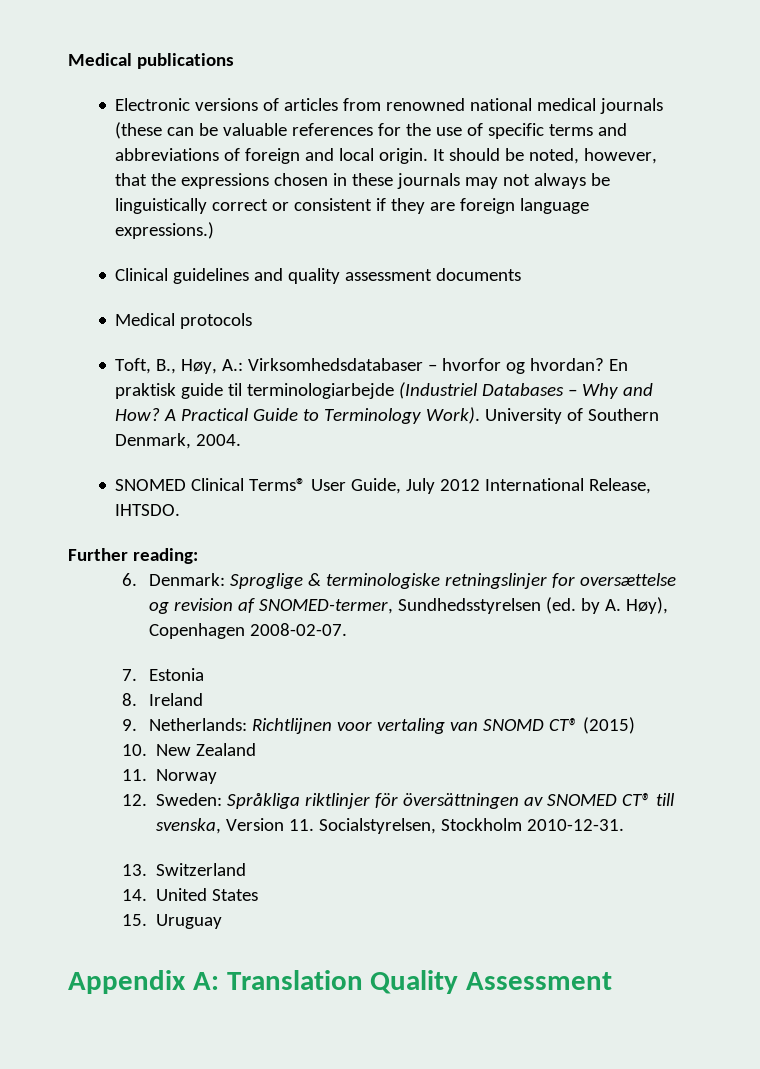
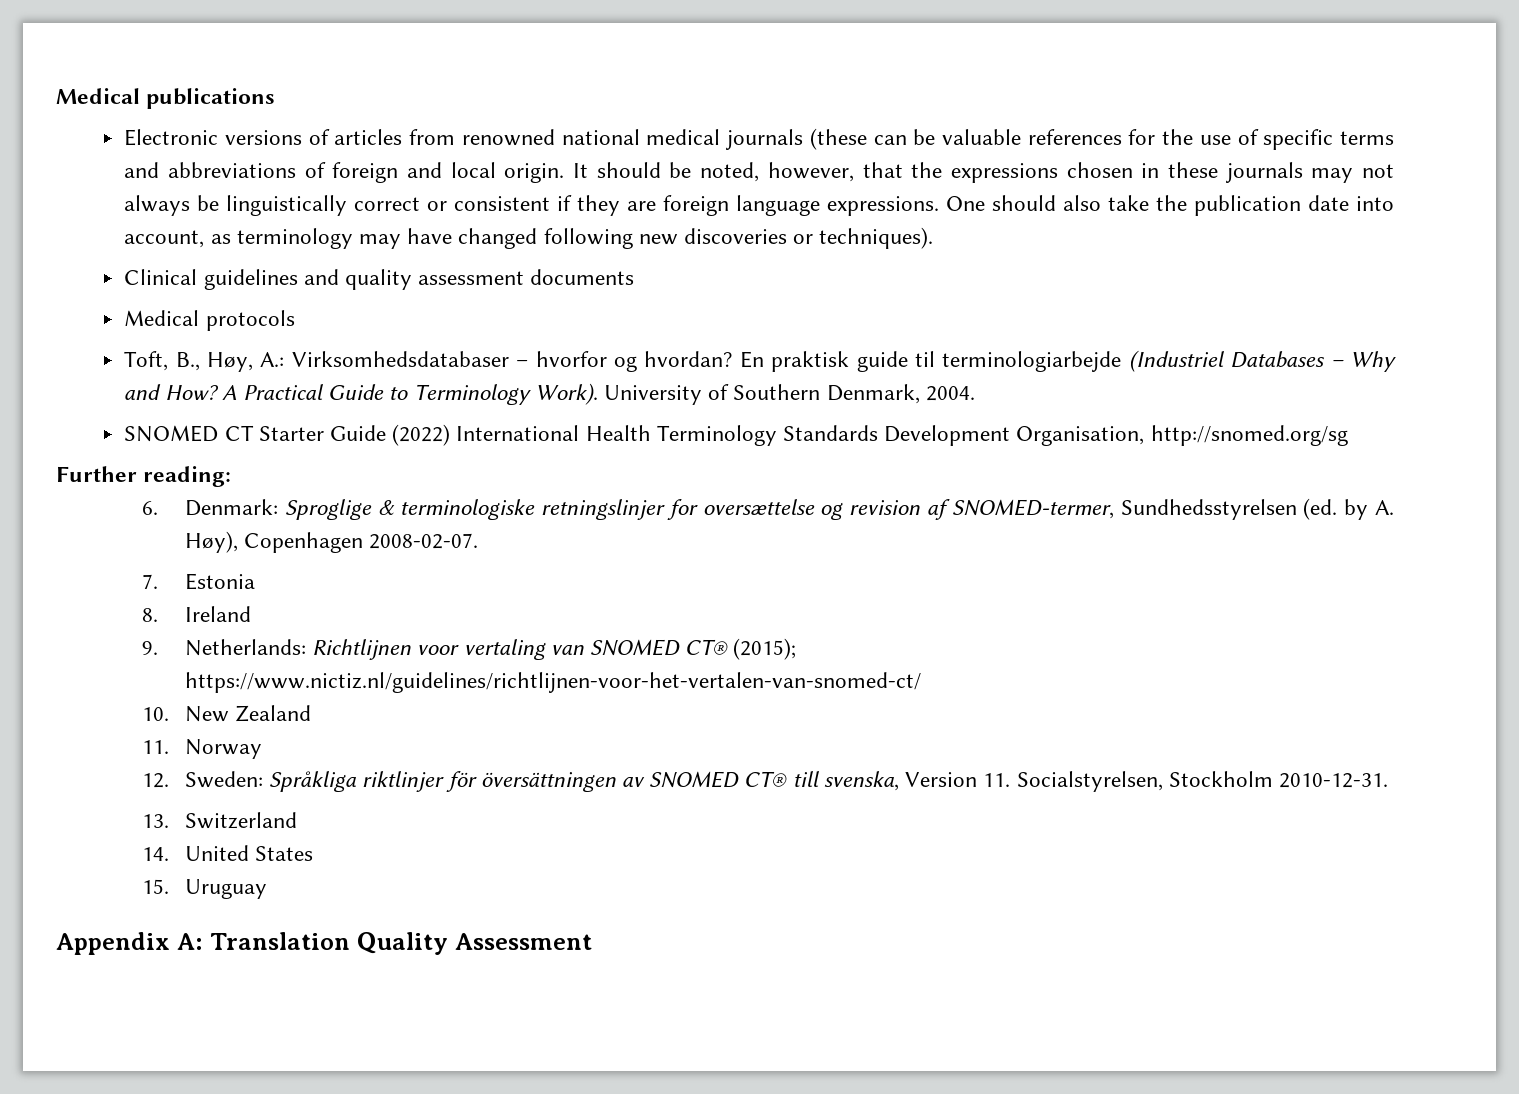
- It should be noted, however, that the expressions chosen in these journals may not always be linguistically correct or consistent if they are foreign language expressions.)
+ It should be noted, however, that the expressions chosen in these journals may not always be linguistically correct or consistent if they are foreign language expressions. One should also take the publication date into account, as terminology may have changed following new discoveries or techniques).
- SNOMED Clinical Terms® User Guide, July 2012 International Release, IHTSDO.
+ SNOMED CT Starter Guide (2022) International Health Terminology Standards Development Organisation, http://snomed.org/sg
- 9. Netherlands: Richtlijnen voor vertaling van SNOMD CT® (2015)
+ 9. Netherlands: Richtlijnen voor vertaling van SNOMED CT® (2015); https://www.nictiz.nl/guidelines/richtlijnen-voor-het-vertalen-van-snomed-ct/

